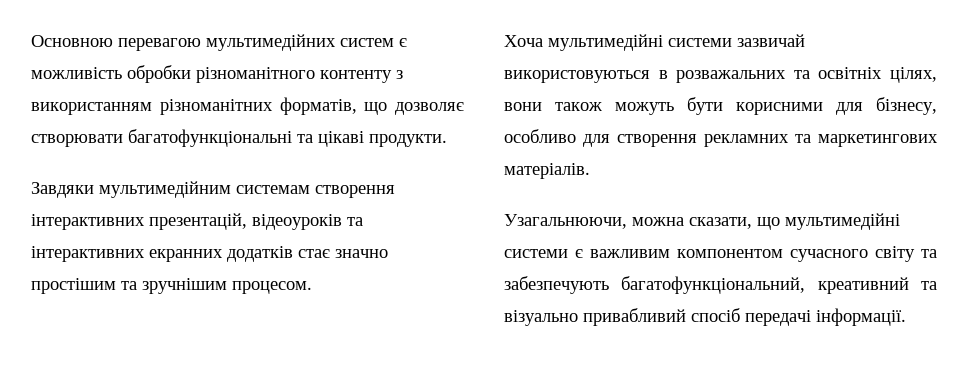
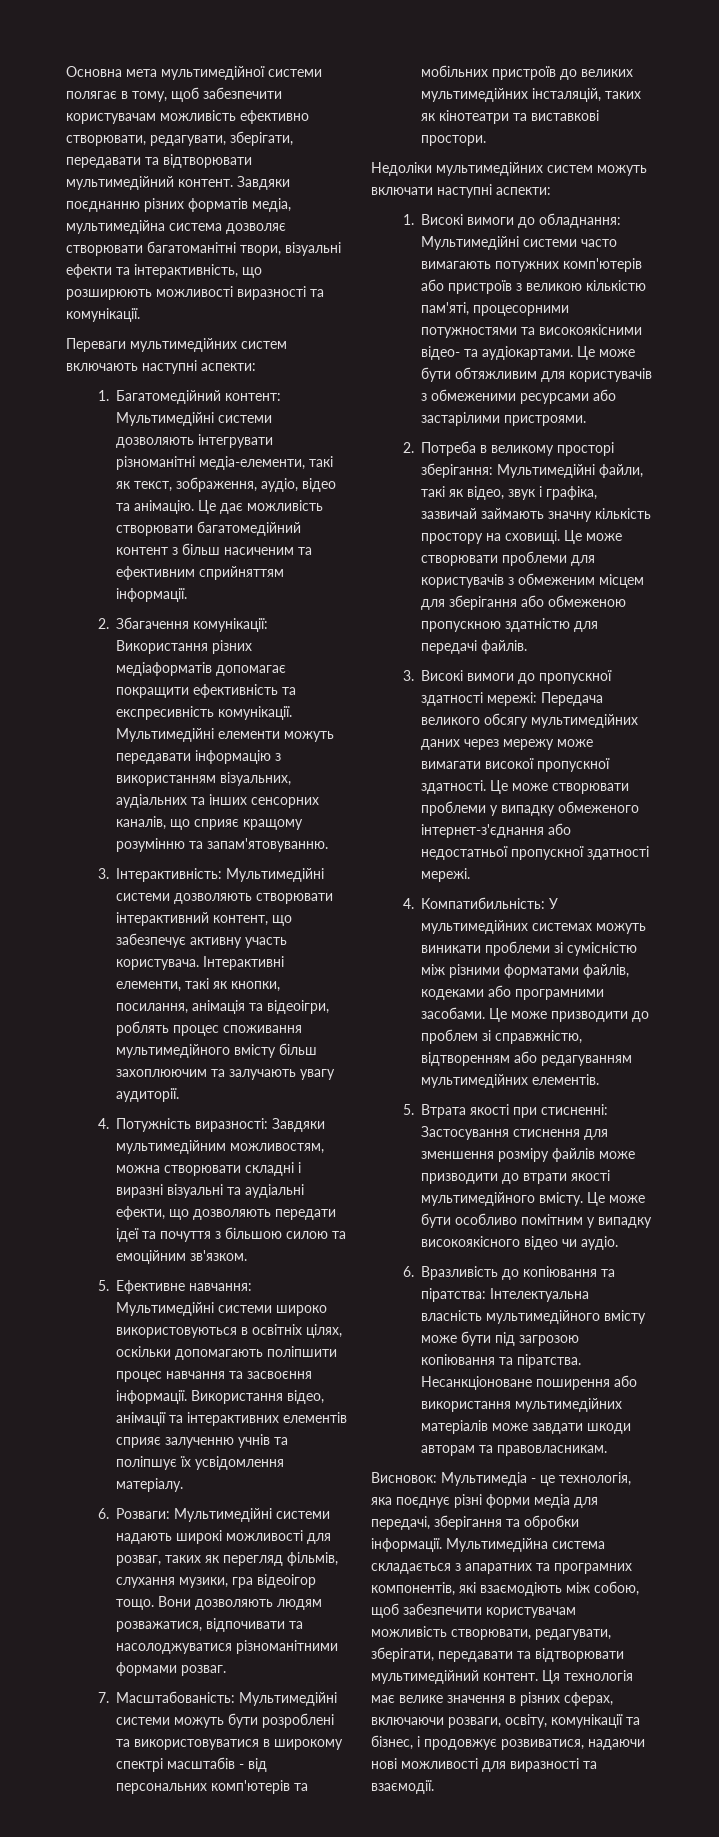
- Основною перевагою мультимедійних систем є можливість обробки різноманітного контенту з використанням різноманітних форматів, що дозволяє створювати багатофункціональні та цікаві продукти.
- Завдяки мультимедійним системам створення інтерактивних презентацій, відеоуроків та інтерактивних екранних додатків стає значно простішим та зручнішим процесом.
- Хоча мультимедійні системи зазвичай використовуються в розважальних та освітніх цілях, вони також можуть бути корисними для бізнесу, особливо для створення рекламних та маркетингових матеріалів.
- Узагальнюючи, можна сказати, що мультимедійні системи є важливим компонентом сучасного світу та забезпечують багатофункціональний, креативний та візуально привабливий спосіб передачі інформації.
+ Основна мета мультимедійної системи полягає в тому, щоб забезпечити користувачам можливість ефективно створювати, редагувати, зберігати, передавати та відтворювати мультимедійний контент. Завдяки поєднанню різних форматів медіа, мультимедійна система дозволяє створювати багатоманітні твори, візуальні ефекти та інтерактивність, що розширюють можливості виразності та комунікації.
+ Переваги мультимедійних систем включають наступні аспекти:
+ 1. Багатомедійний контент: Мультимедійні системи дозволяють інтегрувати різноманітні медіа-елементи, такі як текст, зображення, аудіо, відео та анімацію. Це дає можливість створювати багатомедійний контент з більш насиченим та ефективним сприйняттям інформації.
+ 2. Збагачення комунікації: Використання різних медіаформатів допомагає покращити ефективність та експресивність комунікації. Мультимедійні елементи можуть передавати інформацію з використанням візуальних, аудіальних та інших сенсорних каналів, що сприяє кращому розумінню та запам'ятовуванню.
+ 3. Інтерактивність: Мультимедійні системи дозволяють створювати інтерактивний контент, що забезпечує активну участь користувача. Інтерактивні елементи, такі як кнопки, посилання, анімація та відеоігри, роблять процес споживання мультимедійного вмісту більш захоплюючим та залучають увагу аудиторії.
+ 4. Потужність виразності: Завдяки мультимедійним можливостям, можна створювати складні і виразні візуальні та аудіальні ефекти, що дозволяють передати ідеї та почуття з більшою силою та емоційним зв'язком.
+ 5. Ефективне навчання: Мультимедійні системи широко використовуються в освітніх цілях, оскільки допомагають поліпшити процес навчання та засвоєння інформації. Використання відео, анімації та інтерактивних елементів сприяє залученню учнів та поліпшує їх усвідомлення матеріалу.
+ 6. Розваги: Мультимедійні системи надають широкі можливості для розваг, таких як перегляд фільмів, слухання музики, гра відеоігор тощо. Вони дозволяють людям розважатися, відпочивати та насолоджуватися різноманітними формами розваг.
+ 7. Масштабованість: Мультимедійні системи можуть бути розроблені та використовуватися в широкому спектрі масштабів - від персональних комп'ютерів та мобільних пристроїв до великих мультимедійних інсталяцій, таких як кінотеатри та виставкові простори.
+ Недоліки мультимедійних систем можуть включати наступні аспекти:
+ 1. Високі вимоги до обладнання: Мультимедійні системи часто вимагають потужних комп'ютерів або пристроїв з великою кількістю пам'яті, процесорними потужностями та високоякісними відео- та аудіокартами. Це може бути обтяжливим для користувачів з обмеженими ресурсами або застарілими пристроями.
+ 2. Потреба в великому просторі зберігання: Мультимедійні файли, такі як відео, звук і графіка, зазвичай займають значну кількість простору на сховищі. Це може створювати проблеми для користувачів з обмеженим місцем для зберігання або обмеженою пропускною здатністю для передачі файлів.
+ 3. Високі вимоги до пропускної здатності мережі: Передача великого обсягу мультимедійних даних через мережу може вимагати високої пропускної здатності. Це може створювати проблеми у випадку обмеженого інтернет-з'єднання або недостатньої пропускної здатності мережі.
+ 4. Компатибильність: У мультимедійних системах можуть виникати проблеми зі сумісністю між різними форматами файлів, кодеками або програмними засобами. Це може призводити до проблем зі справжністю, відтворенням або редагуванням мультимедійних елементів.
+ 5. Втрата якості при стисненні: Застосування стиснення для зменшення розміру файлів може призводити до втрати якості мультимедійного вмісту. Це може бути особливо помітним у випадку високоякісного відео чи аудіо.
+ 6. Вразливість до копіювання та піратства: Інтелектуальна власність мультимедійного вмісту може бути під загрозою копіювання та піратства. Несанкціоноване поширення або використання мультимедійних матеріалів може завдати шкоди авторам та правовласникам.
+ Висновок: Мультимедіа - це технологія, яка поєднує різні форми медіа для передачі, зберігання та обробки інформації. Мультимедійна система складається з апаратних та програмних компонентів, які взаємодіють між собою, щоб забезпечити користувачам можливість створювати, редагувати, зберігати, передавати та відтворювати мультимедійний контент. Ця технологія має велике значення в різних сферах, включаючи розваги, освіту, комунікації та бізнес, і продовжує розвиватися, надаючи нові можливості для виразності та взаємодії.

